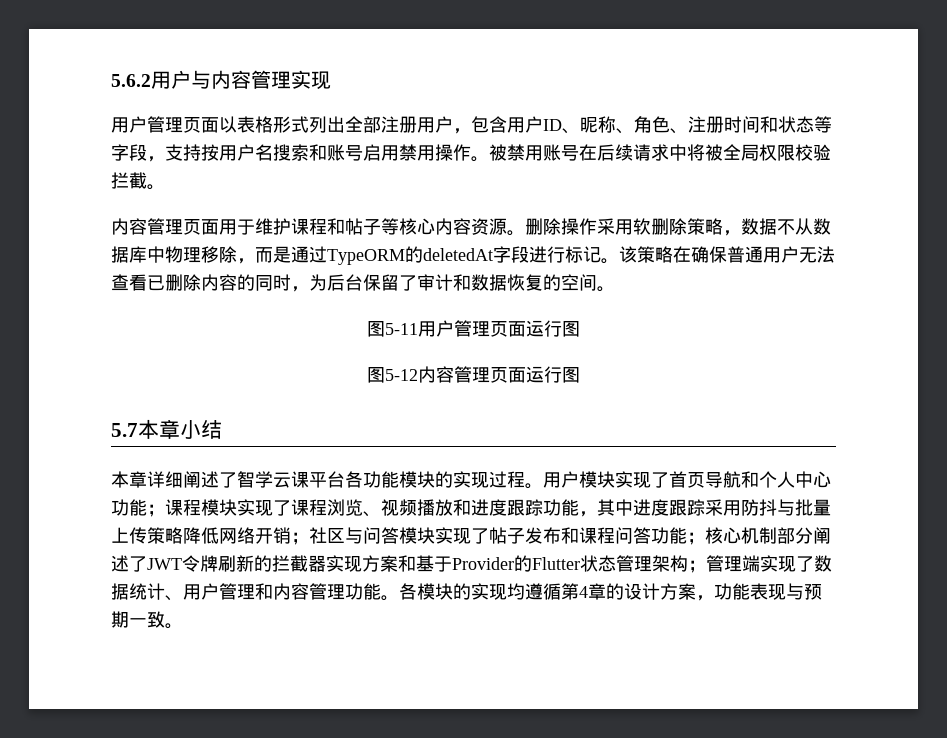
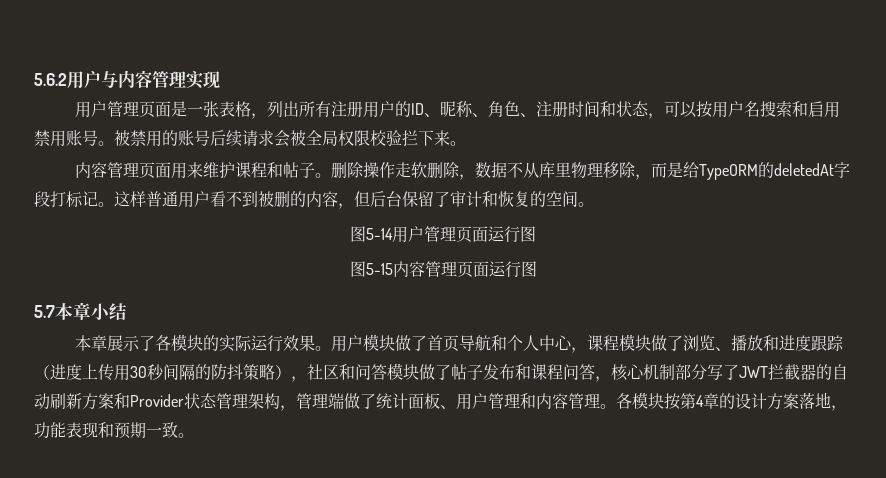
- 用户管理页面以表格形式列出全部注册用户，包含用户ID、昵称、角色、注册时间和状态等字段，支持按用户名搜索和账号启用禁用操作。
+ 用户管理页面是一张表格，列出所有注册用户的ID、昵称、角色、注册时间和状态，可以按用户名搜索和启用禁用账号。
- 被禁用账号在后续请求中将被全局权限校验拦截。
+ 被禁用的账号后续请求会被全局权限校验拦下来。
- 内容管理页面用于维护课程和帖子等核心内容资源。删除操作采用软删除策略，数据不从数据库中物理移除，而是通过TypeORM的deletedAt字段进行标记。该策略在确保普通用户无法查看已删除内容的同时，为后台保留了审计和数据恢复的空间。
+ 内容管理页面用来维护课程和帖子。删除操作走软删除，数据不从库里物理移除，而是给TypeORM的deletedAt字段打标记。这样普通用户看不到被删的内容，但后台保留了审计和恢复的空间。
- 图5-11用户管理页面运行图
+ 图5-14用户管理页面运行图
- 图5-12内容管理页面运行图
+ 图5-15内容管理页面运行图
- 本章详细阐述了智学云课平台各功能模块的实现过程。
+ 本章展示了各模块的实际运行效果。
- 用户模块实现了首页导航和个人中心功能；课程模块实现了课程浏览、视频播放和进度跟踪功能，其中进度跟踪采用防抖与批量上传策略降低网络开销；社区与问答模块实现了帖子发布和课程问答功能；核心机制部分阐述了JWT令牌刷新的拦截器实现方案和基于Provider的Flutter状态管理架构；管理端实现了数据统计、用户管理和内容管理功能。
+ 用户模块做了首页导航和个人中心，课程模块做了浏览、播放和进度跟踪（进度上传用30秒间隔的防抖策略），社区和问答模块做了帖子发布和课程问答，核心机制部分写了JWT拦截器的自动刷新方案和Provider状态管理架构，管理端做了统计面板、用户管理和内容管理。
- 各模块的实现均遵循第4章的设计方案，功能表现与预期一致。
+ 各模块按第4章的设计方案落地，功能表现和预期一致。

